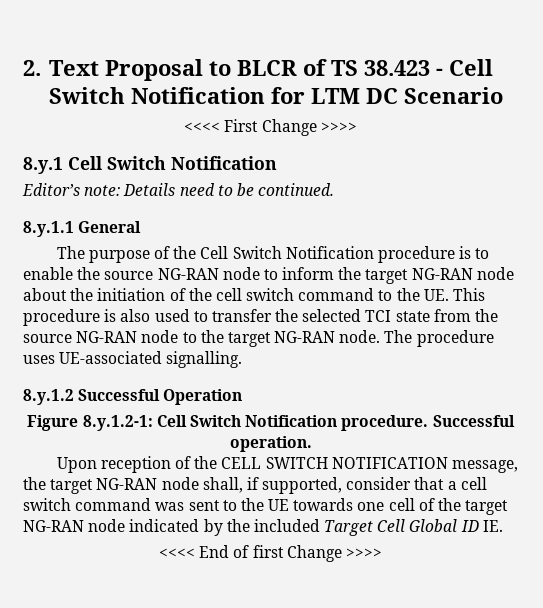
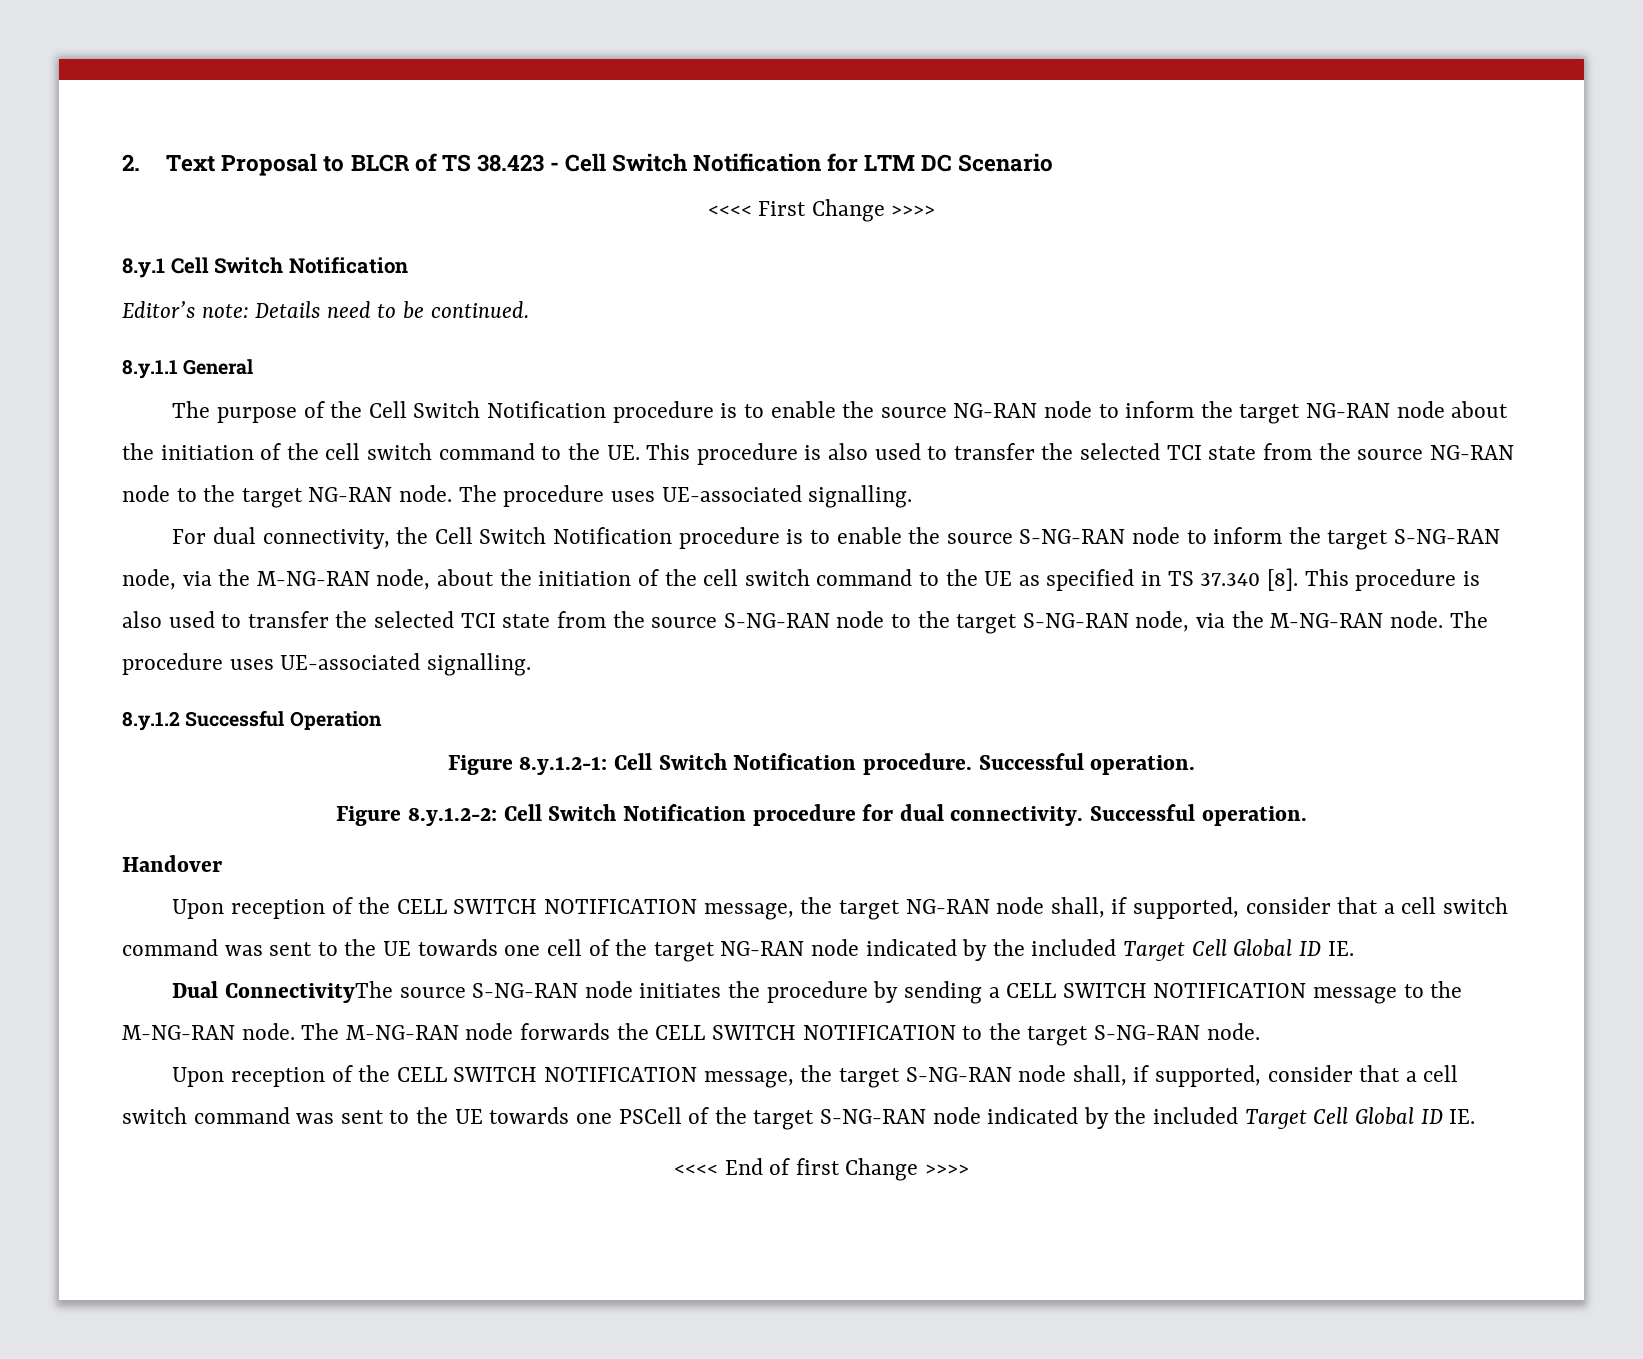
+ For dual connectivity, the Cell Switch Notification procedure is to enable the source S-NG-RAN node to inform the target S-NG-RAN node, via the M-NG-RAN node, about the initiation of the cell switch command to the UE as specified in TS 37.340 [8]. This procedure is also used to transfer the selected TCI state from the source S-NG-RAN node to the target S-NG-RAN node, via the M-NG-RAN node. The procedure uses UE-associated signalling.
+ Figure 8.y.1.2-2: Cell Switch Notification procedure for dual connectivity. Successful operation.
+ Handover
+ Dual ConnectivityThe source S-NG-RAN node initiates the procedure by sending a CELL SWITCH NOTIFICATION message to the M-NG-RAN node. The M-NG-RAN node forwards the CELL SWITCH NOTIFICATION to the target S-NG-RAN node.
+ Upon reception of the CELL SWITCH NOTIFICATION message, the target S-NG-RAN node shall, if supported, consider that a cell switch command was sent to the UE towards one PSCell of the target S-NG-RAN node indicated by the included Target Cell Global ID IE.

